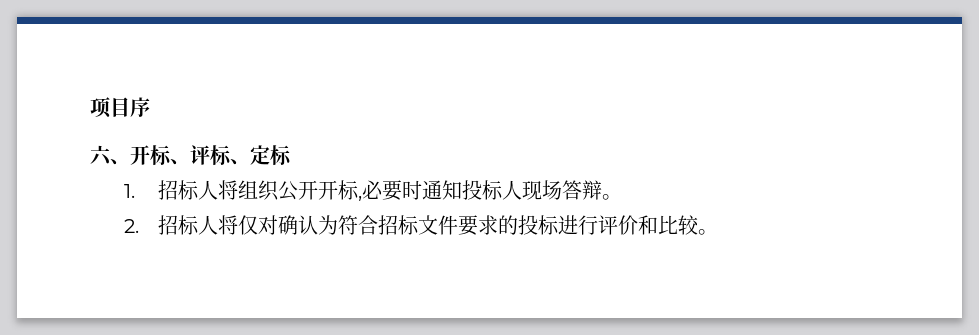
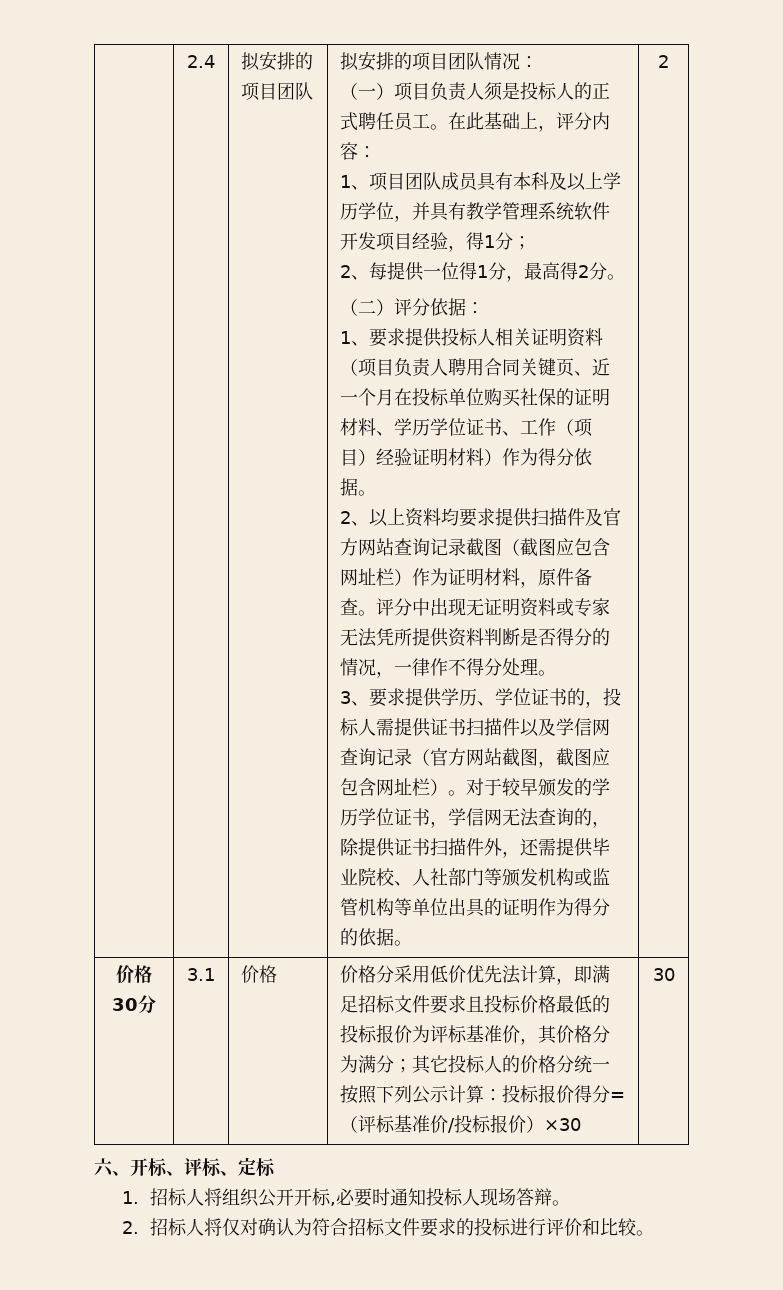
- 项目序
+ 2.4 | 拟安排的项目团队 | 拟安排的项目团队情况：
+ （一）项目负责人须是投标人的正式聘任员工。在此基础上，评分内容：
+ 1、项目团队成员具有本科及以上学历学位，并具有教学管理系统软件开发项目经验，得1分；
+ 2、每提供一位得1分，最高得2分。
+ （二）评分依据：
+ 1、要求提供投标人相关证明资料（项目负责人聘用合同关键页、近一个月在投标单位购买社保的证明材料、学历学位证书、工作（项目）经验证明材料）作为得分依据。
+ 2、以上资料均要求提供扫描件及官方网站查询记录截图（截图应包含网址栏）作为证明材料，原件备查。评分中出现无证明资料或专家无法凭所提供资料判断是否得分的情况，一律作不得分处理。
+ 3、要求提供学历、学位证书的，投标人需提供证书扫描件以及学信网查询记录（官方网站截图，截图应包含网址栏）。对于较早颁发的学历学位证书，学信网无法查询的，除提供证书扫描件外，还需提供毕业院校、人社部门等颁发机构或监管机构等单位出具的证明作为得分的依据。 | 2
+ 价格30分 | 3.1 | 价格 | 价格分采用低价优先法计算，即满足招标文件要求且投标价格最低的投标报价为评标基准价，其价格分为满分；其它投标人的价格分统一按照下列公示计算：投标报价得分=（评标基准价/投标报价）×30 | 30

